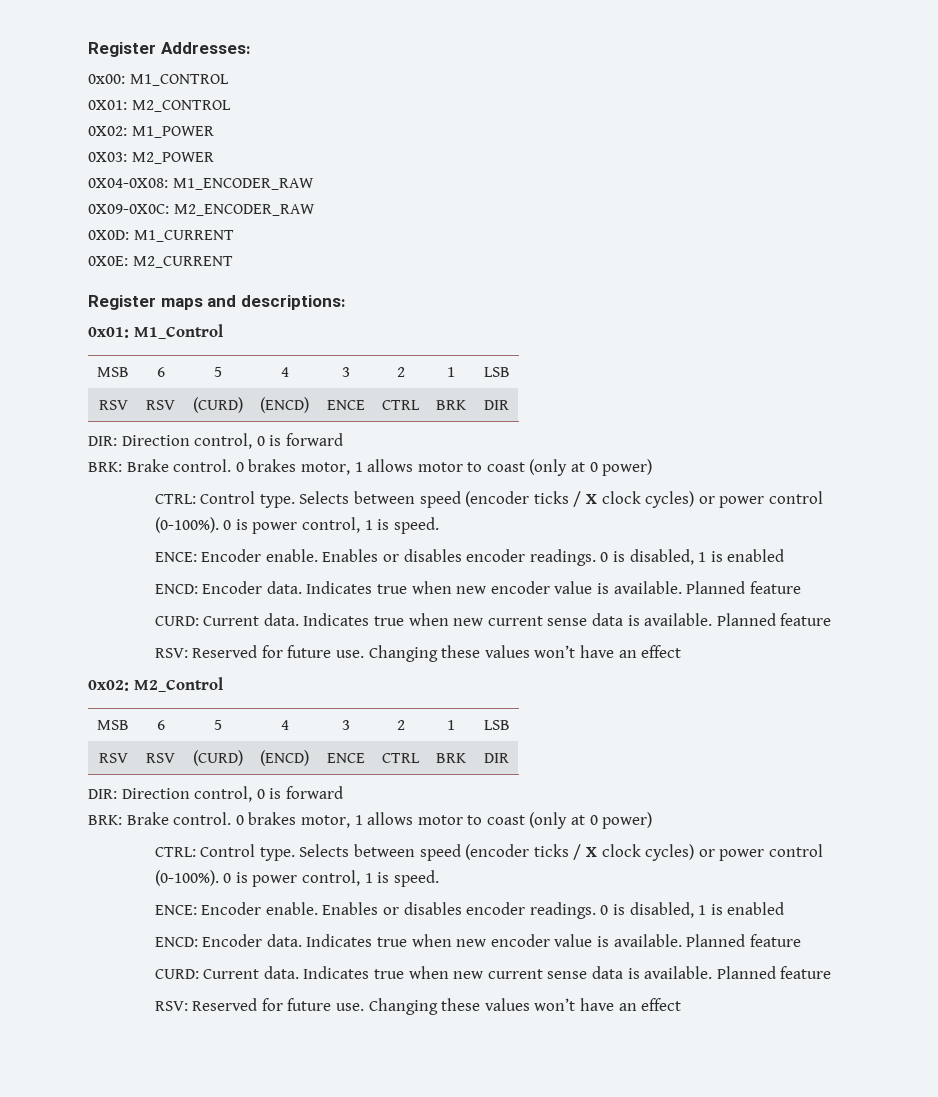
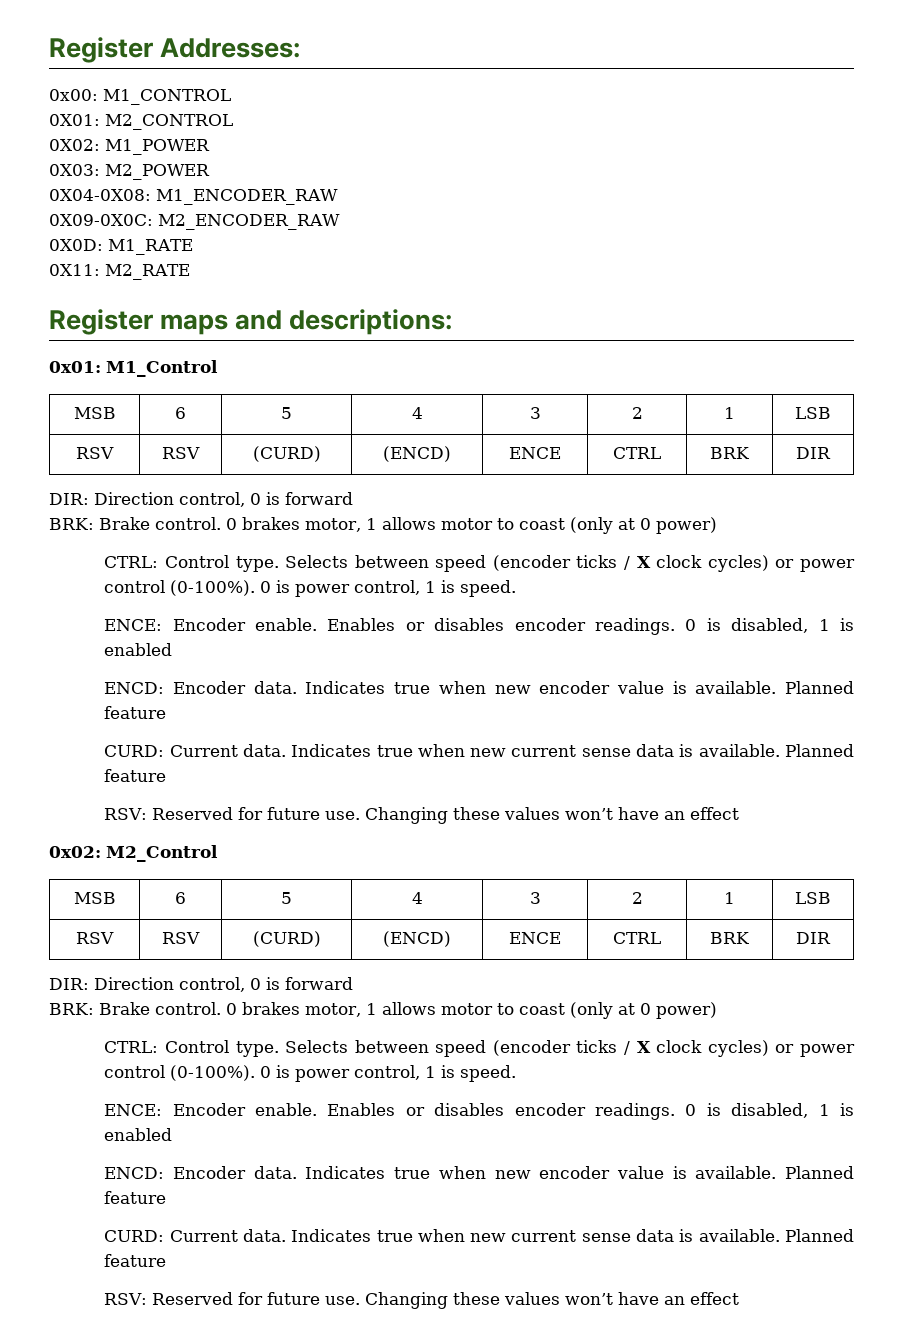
- 0X0D: M1_CURRENT
- 0X0E: M2_CURRENT
+ 0X0D: M1_RATE
+ 0X11: M2_RATE

